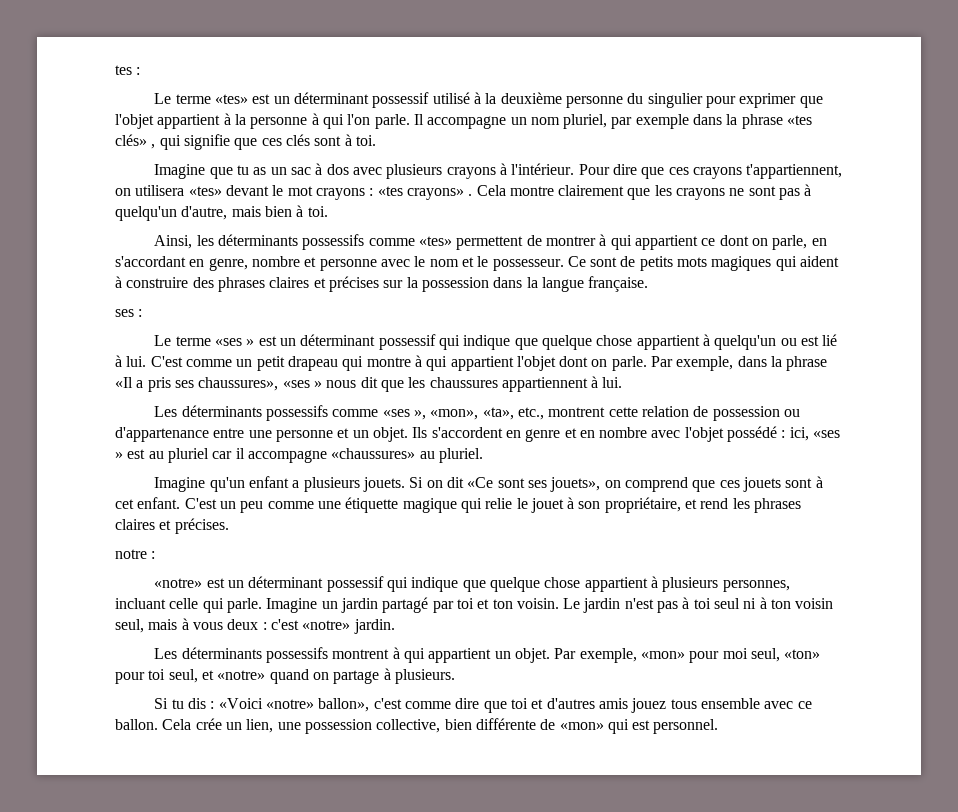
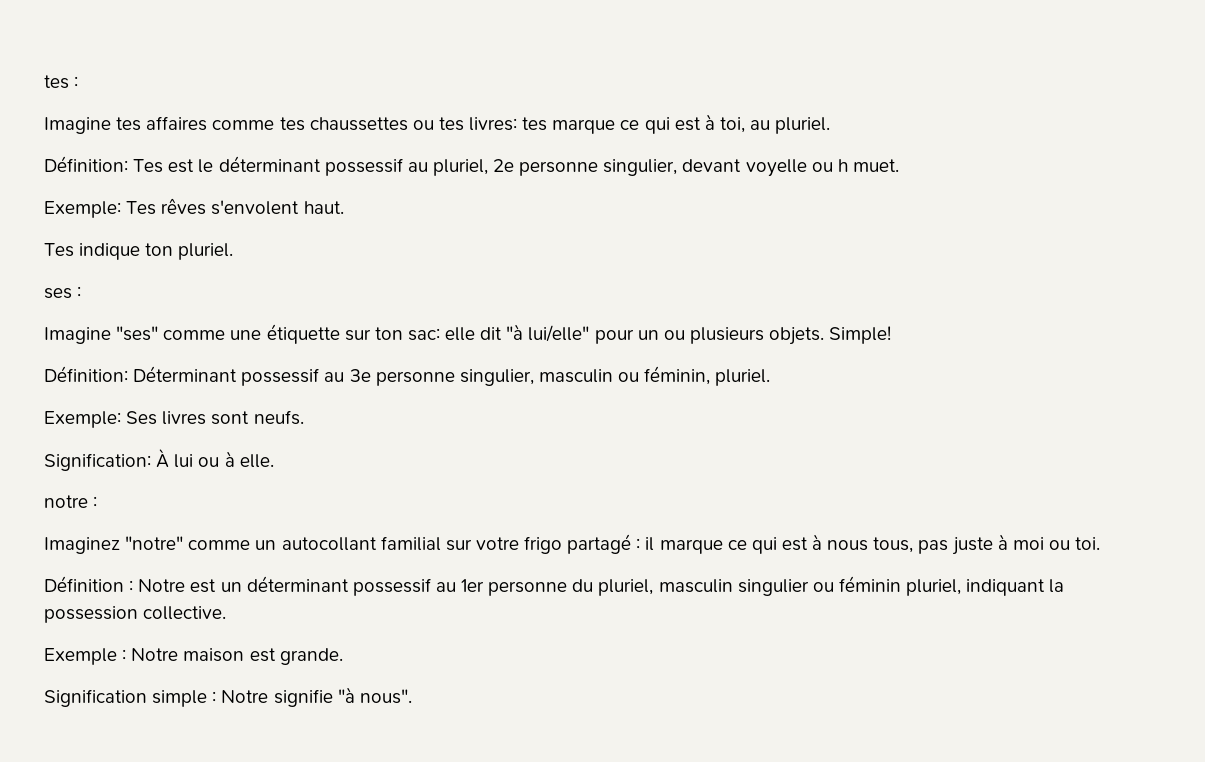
- Le terme «tes» est un déterminant possessif utilisé à la deuxième personne du singulier pour exprimer que l'objet appartient à la personne à qui l'on parle. Il accompagne un nom pluriel, par exemple dans la phrase «tes clés» , qui signifie que ces clés sont à toi.
- Imagine que tu as un sac à dos avec plusieurs crayons à l'intérieur. Pour dire que ces crayons t'appartiennent, on utilisera «tes» devant le mot crayons : «tes crayons» . Cela montre clairement que les crayons ne sont pas à quelqu'un d'autre, mais bien à toi.
- Ainsi, les déterminants possessifs comme «tes» permettent de montrer à qui appartient ce dont on parle, en s'accordant en genre, nombre et personne avec le nom et le possesseur. Ce sont de petits mots magiques qui aident à construire des phrases claires et précises sur la possession dans la langue française.
+ Imagine tes affaires comme tes chaussettes ou tes livres: tes marque ce qui est à toi, au pluriel.
+ Définition: Tes est le déterminant possessif au pluriel, 2e personne singulier, devant voyelle ou h muet.
+ Exemple: Tes rêves s'envolent haut.
+ Tes indique ton pluriel.
  ses :
- Le terme «ses » est un déterminant possessif qui indique que quelque chose appartient à quelqu'un ou est lié à lui. C'est comme un petit drapeau qui montre à qui appartient l'objet dont on parle. Par exemple, dans la phrase «Il a pris ses chaussures», «ses » nous dit que les chaussures appartiennent à lui.
- Les déterminants possessifs comme «ses », «mon», «ta», etc., montrent cette relation de possession ou d'appartenance entre une personne et un objet. Ils s'accordent en genre et en nombre avec l'objet possédé : ici, «ses » est au pluriel car il accompagne «chaussures» au pluriel.
- Imagine qu'un enfant a plusieurs jouets. Si on dit «Ce sont ses jouets», on comprend que ces jouets sont à cet enfant. C'est un peu comme une étiquette magique qui relie le jouet à son propriétaire, et rend les phrases claires et précises.
+ Imagine "ses" comme une étiquette sur ton sac: elle dit "à lui/elle" pour un ou plusieurs objets. Simple!
+ Définition: Déterminant possessif au 3e personne singulier, masculin ou féminin, pluriel.
+ Exemple: Ses livres sont neufs.
+ Signification: À lui ou à elle.
  notre :
- «notre» est un déterminant possessif qui indique que quelque chose appartient à plusieurs personnes, incluant celle qui parle. Imagine un jardin partagé par toi et ton voisin. Le jardin n'est pas à toi seul ni à ton voisin seul, mais à vous deux : c'est «notre» jardin.
- Les déterminants possessifs montrent à qui appartient un objet. Par exemple, «mon» pour moi seul, «ton» pour toi seul, et «notre» quand on partage à plusieurs.
- Si tu dis : «Voici «notre» ballon», c'est comme dire que toi et d'autres amis jouez tous ensemble avec ce ballon. Cela crée un lien, une possession collective, bien différente de «mon» qui est personnel.
+ Imaginez "notre" comme un autocollant familial sur votre frigo partagé : il marque ce qui est à nous tous, pas juste à moi ou toi.
+ Définition : Notre est un déterminant possessif au 1er personne du pluriel, masculin singulier ou féminin pluriel, indiquant la possession collective.
+ Exemple : Notre maison est grande.
+ Signification simple : Notre signifie "à nous".

